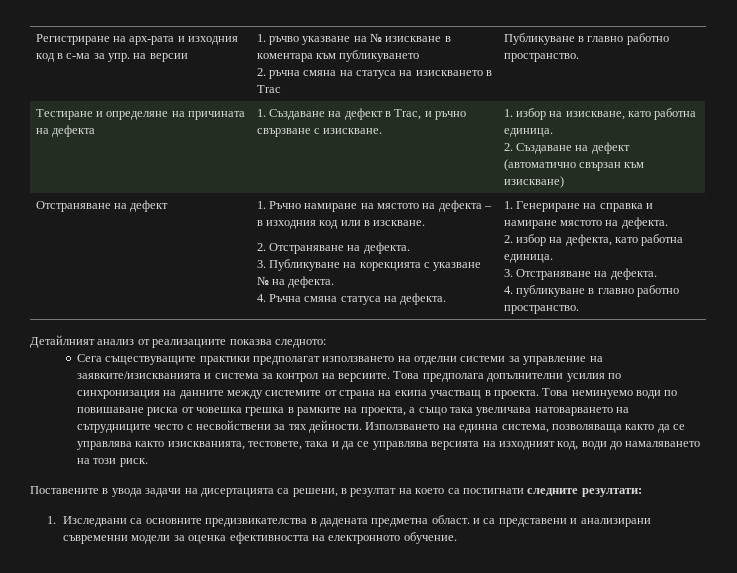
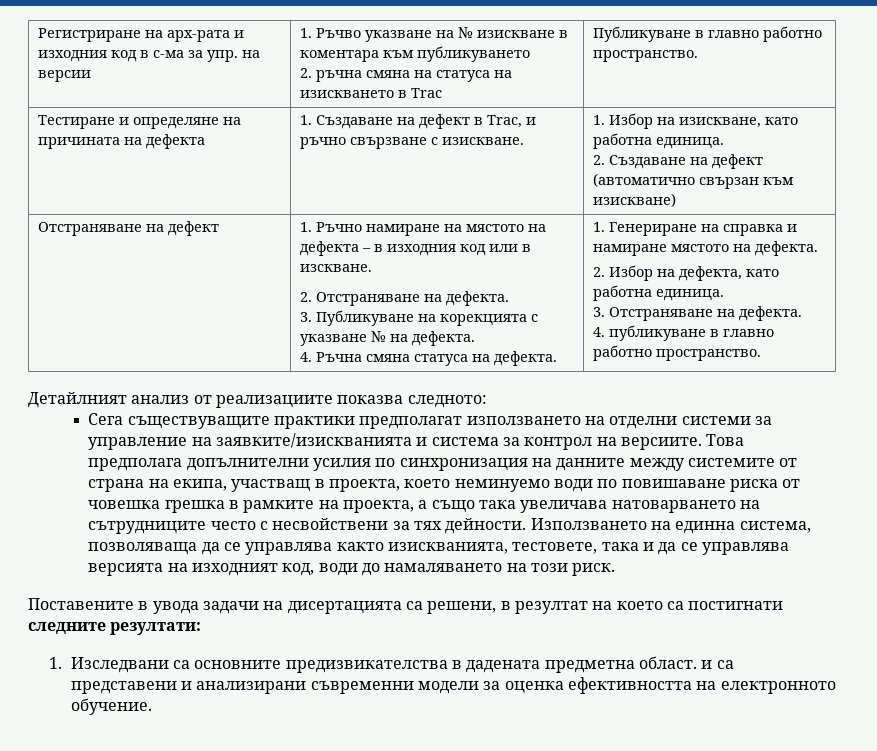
- Регистриране на арх-рата и изходния код в с-ма за упр. на версии | 1. ръчво указване на № изискване в коментара към публикуването
+ Регистриране на арх-рата и изходния код в с-ма за упр. на версии | 1. Ръчво указване на № изискване в коментара към публикуването
- Тестиране и определяне на причината на дефекта | 1. Създаване на дефект в Trac, и ръчно свързване с изискване. | 1. избор на изискване, като работна единица.
+ Тестиране и определяне на причината на дефекта | 1. Създаване на дефект в Trac, и ръчно свързване с изискване. | 1. Избор на изискване, като работна единица.
- 2. избор на дефекта, като работна единица.
+ 2. Избор на дефекта, като работна единица.
- Това предполага допълнителни усилия по синхронизация на данните между системите от страна на екипа участващ в проекта. Това неминуемо води по повишаване риска от човешка грешка в рамките на проекта, а също така увеличава натоварването на сътрудниците често с несвойствени за тях дейности.
+ Това предполага допълнителни усилия по синхронизация на данните между системите от страна на екипа, участващ в проекта, което неминуемо води по повишаване риска от човешка грешка в рамките на проекта, а също така увеличава натоварването на сътрудниците често с несвойствени за тях дейности.
- Използването на единна система, позволяваща както да се управлява както изискванията, тестовете, така и да се управлява версията на изходният код, води до намаляването на този риск.
+ Използването на единна система, позволяваща да се управлява както изискванията, тестовете, така и да се управлява версията на изходният код, води до намаляването на този риск.

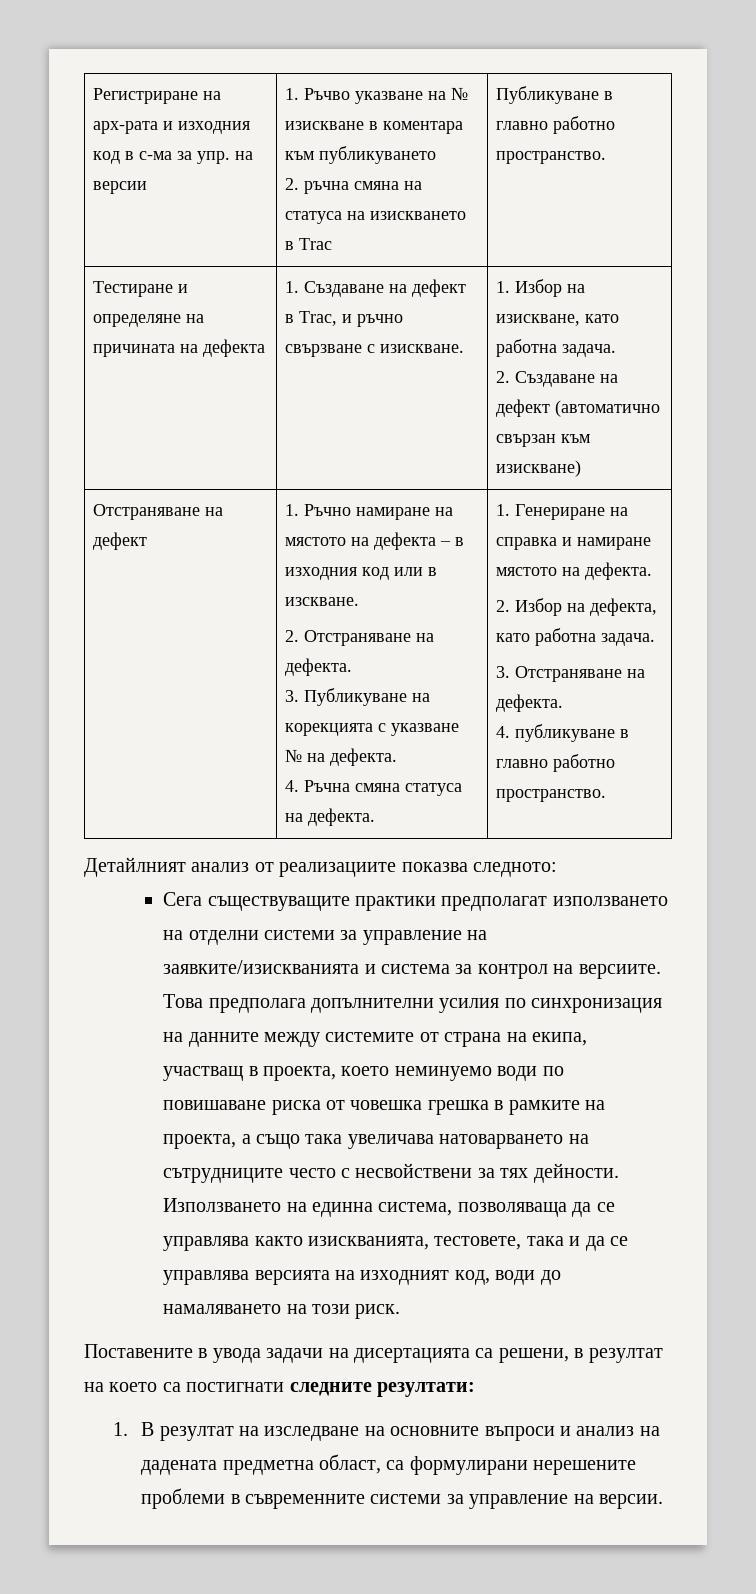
- Тестиране и определяне на причината на дефекта | 1. Създаване на дефект в Trac, и ръчно свързване с изискване. | 1. Избор на изискване, като работна единица.
+ Тестиране и определяне на причината на дефекта | 1. Създаване на дефект в Trac, и ръчно свързване с изискване. | 1. Избор на изискване, като работна задача.
- 2. Избор на дефекта, като работна единица.
+ 2. Избор на дефекта, като работна задача.
- 1. Изследвани са основните предизвикателства в дадената предметна област. и са представени и анализирани съвременни модели за оценка ефективността на електронното обучение.
+ 1. В резултат на изследване на основните въпроси и анализ на дадената предметна област, са формулирани нерешените проблеми в съвременните системи за управление на версии.

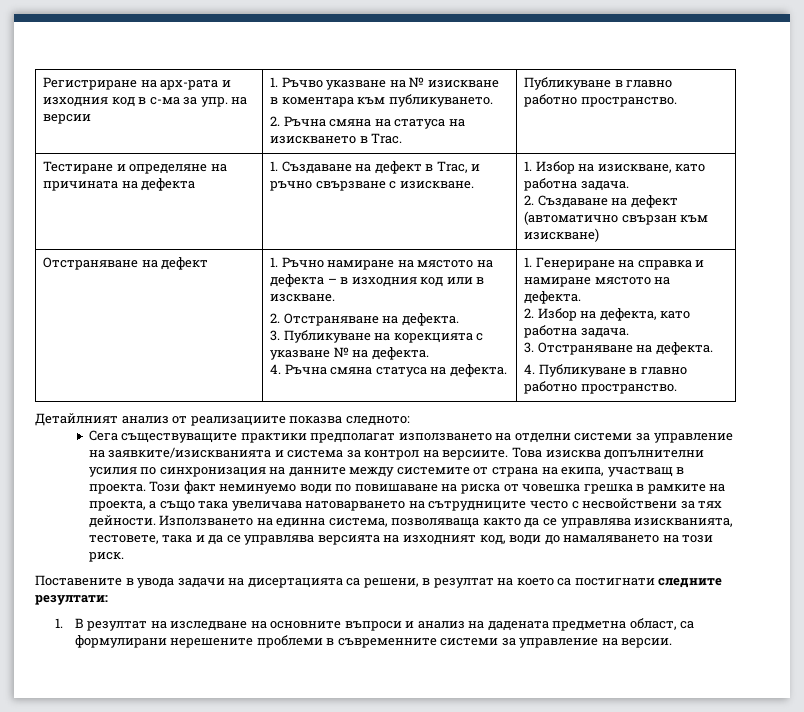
- Регистриране на арх-рата и изходния код в с-ма за упр. на версии | 1. Ръчво указване на № изискване в коментара към публикуването
- 2. ръчна смяна на статуса на изискването в Trac | Публикуване в главно работно пространство.
+ Регистриране на арх-рата и изходния код в с-ма за упр. на версии | 1. Ръчво указване на № изискване в коментара към публикуването.
+ 2. Ръчна смяна на статуса на изискването в Trac. | Публикуване в главно работно пространство.
- 4. публикуване в главно работно пространство.
+ 4. Публикуване в главно работно пространство.
- Това предполага допълнителни усилия по синхронизация на данните между системите от страна на екипа, участващ в проекта, което неминуемо води по повишаване риска от човешка грешка в рамките на проекта, а също така увеличава натоварването на сътрудниците често с несвойствени за тях дейности.
+ Това изисква допълнителни усилия по синхронизация на данните между системите от страна на екипа, участващ в проекта. Този факт неминуемо води по повишаване на риска от човешка грешка в рамките на проекта, а също така увеличава натоварването на сътрудниците често с несвойствени за тях дейности.
- Използването на единна система, позволяваща да се управлява както изискванията, тестовете, така и да се управлява версията на изходният код, води до намаляването на този риск.
+ Използването на единна система, позволяваща както да се управлява изискванията, тестовете, така и да се управлява версията на изходният код, води до намаляването на този риск.

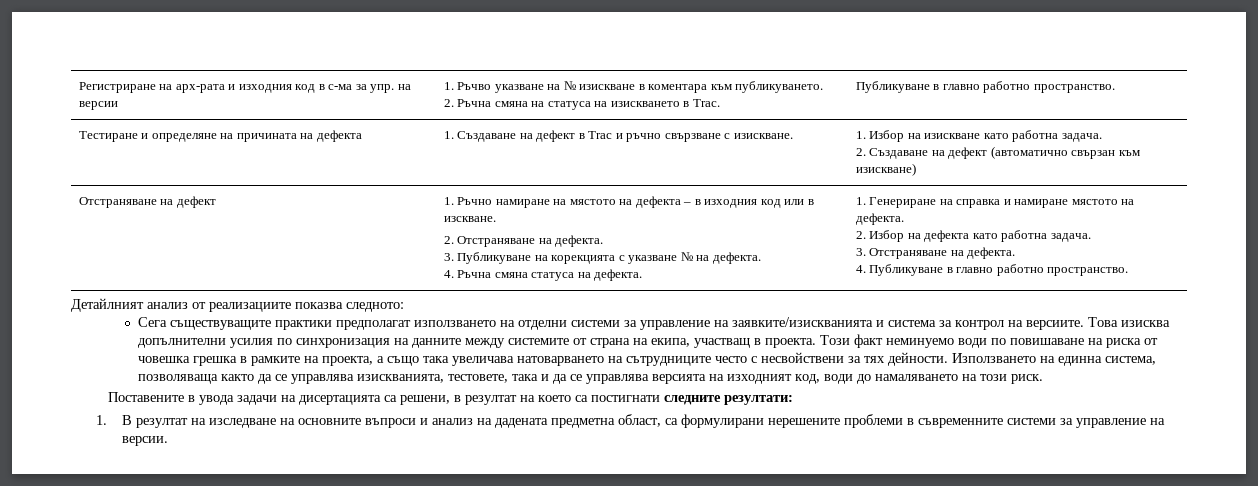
- Тестиране и определяне на причината на дефекта | 1. Създаване на дефект в Trac, и ръчно свързване с изискване. | 1. Избор на изискване, като работна задача.
+ Тестиране и определяне на причината на дефекта | 1. Създаване на дефект в Trac и ръчно свързване с изискване. | 1. Избор на изискване като работна задача.
- 2. Избор на дефекта, като работна задача.
+ 2. Избор на дефекта като работна задача.

